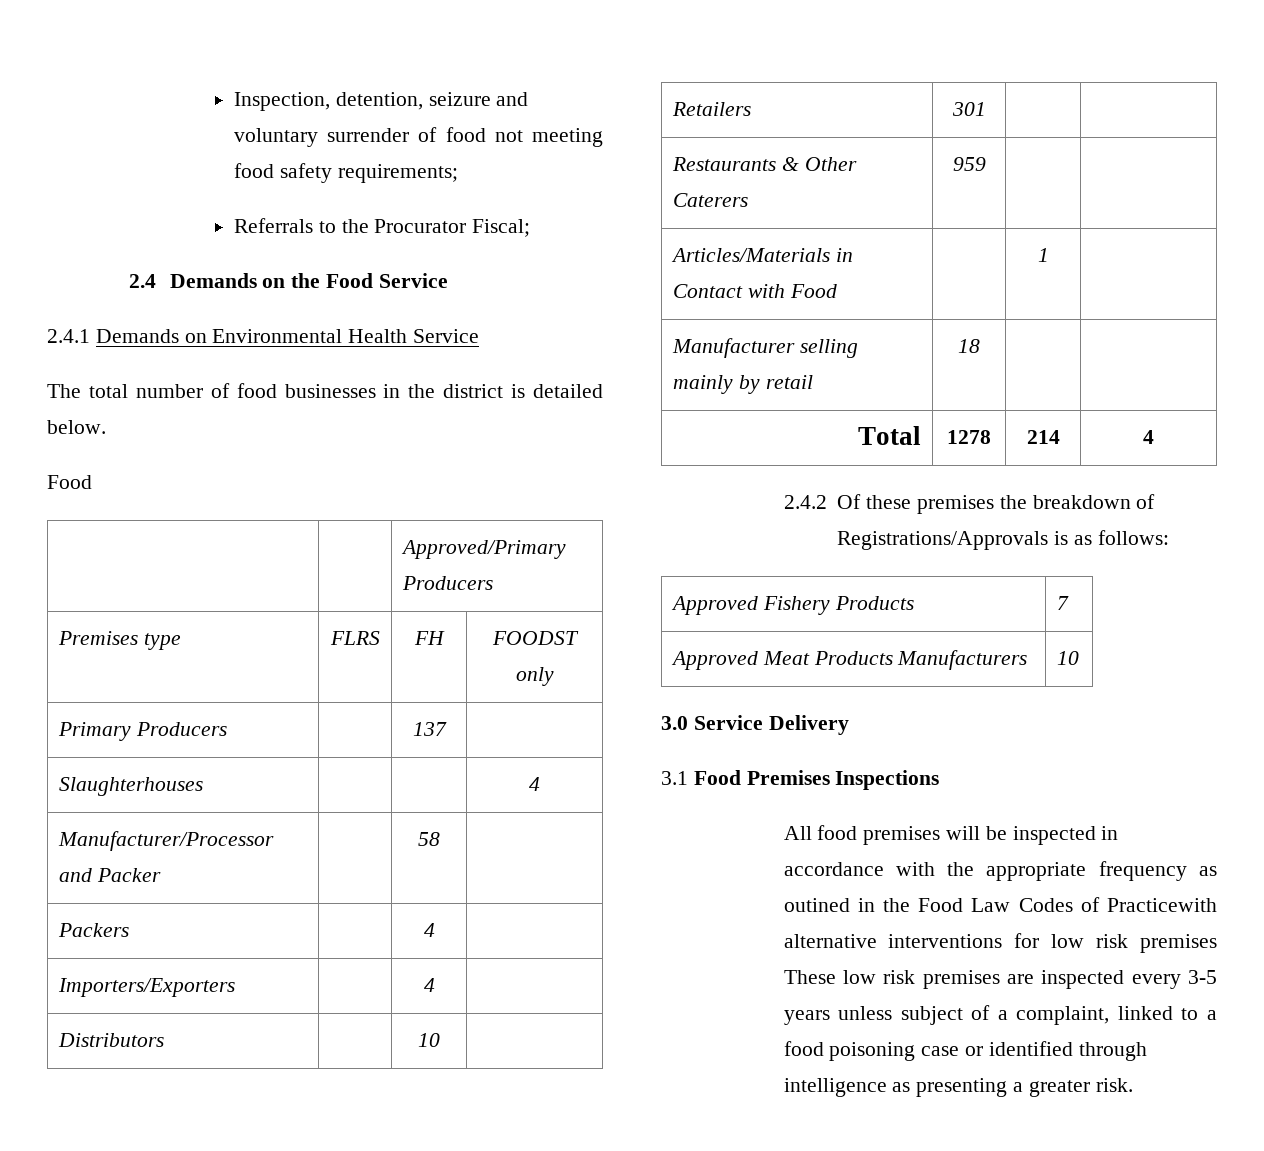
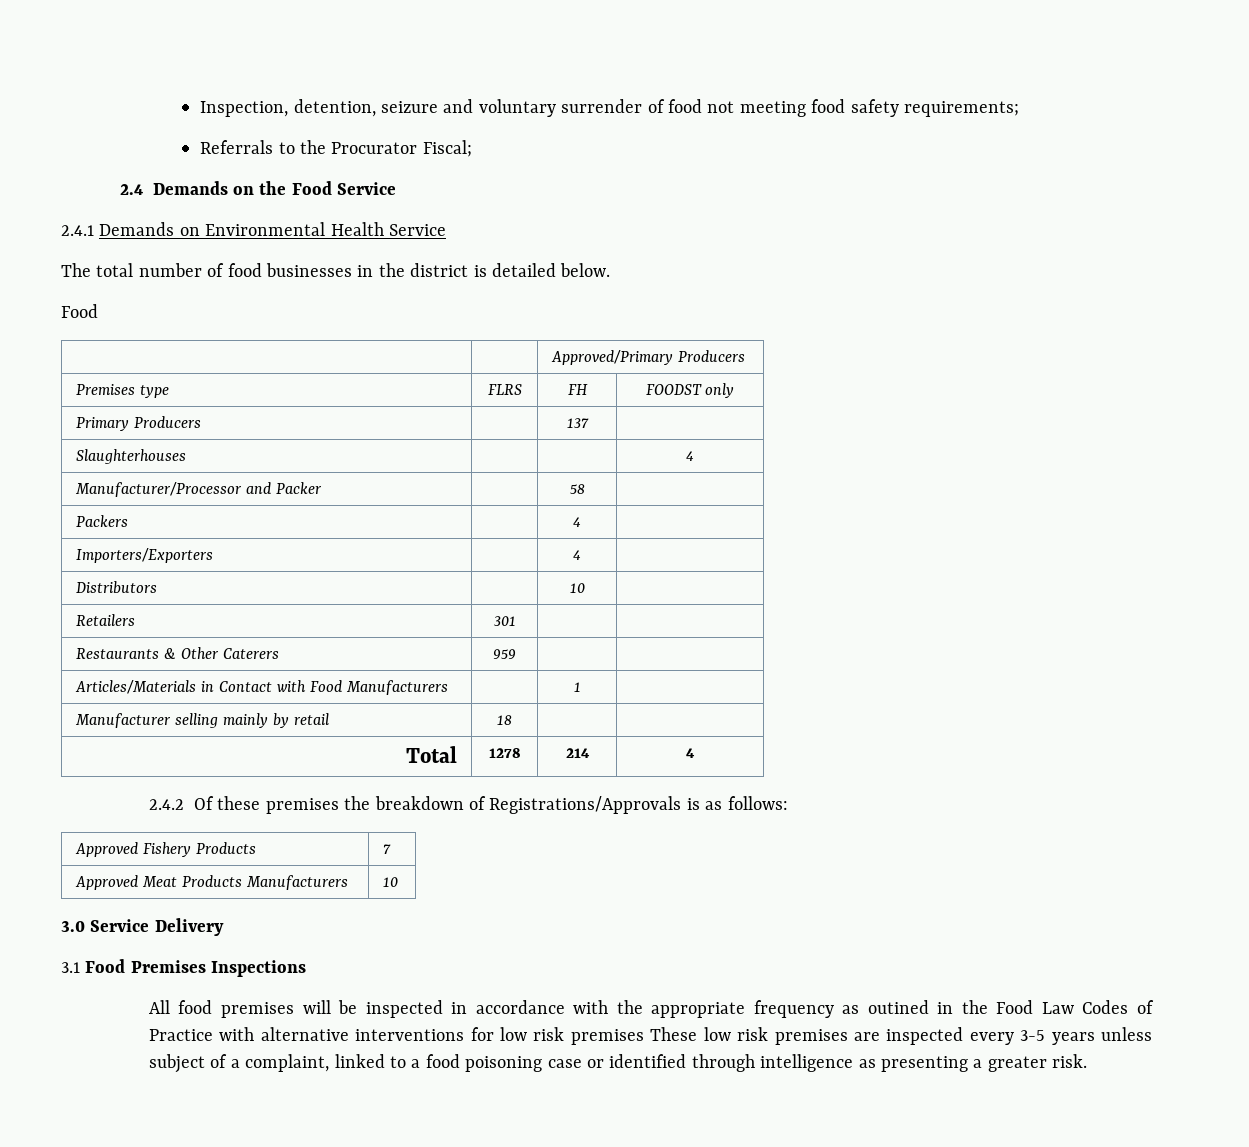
- Articles/Materials in Contact with Food | | 1 |
+ Articles/Materials in Contact with Food Manufacturers | | 1 |
- All food premises will be inspected in accordance with the appropriate frequency as outined in the Food Law Codes of Practicewith alternative interventions for low risk premises These low risk premises are inspected every 3-5 years unless subject of a complaint, linked to a food poisoning case or identified through intelligence as presenting a greater risk.
+ All food premises will be inspected in accordance with the appropriate frequency as outined in the Food Law Codes of Practice with alternative interventions for low risk premises These low risk premises are inspected every 3-5 years unless subject of a complaint, linked to a food poisoning case or identified through intelligence as presenting a greater risk.

